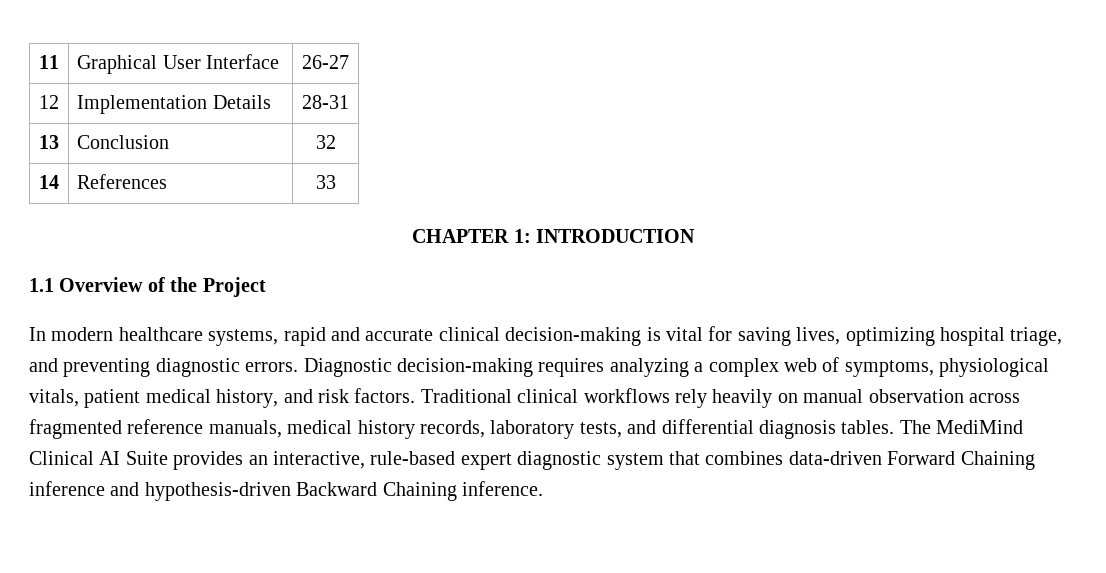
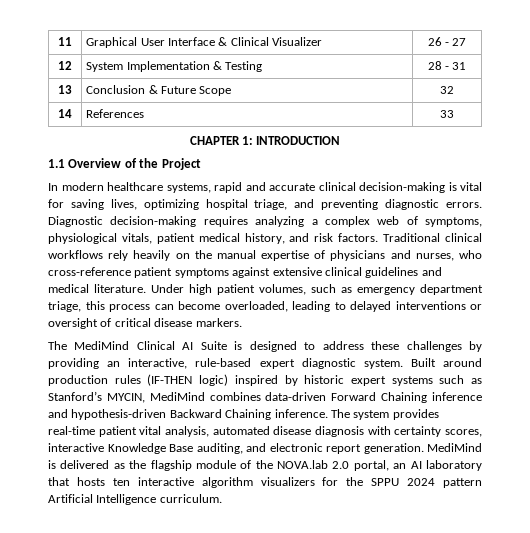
- 11 | Graphical User Interface | 26-27
- 12 | Implementation Details | 28-31
+ 11 | Graphical User Interface & Clinical Visualizer | 26 - 27
+ 12 | System Implementation & Testing | 28 - 31
- 13 | Conclusion | 32
+ 13 | Conclusion & Future Scope | 32
- Traditional clinical workflows rely heavily on manual observation across fragmented reference manuals, medical history records, laboratory tests, and differential diagnosis tables. The MediMind Clinical AI Suite provides an interactive, rule-based expert diagnostic system that combines data-driven Forward Chaining inference and hypothesis-driven Backward Chaining inference.
+ Traditional clinical workflows rely heavily on the manual expertise of physicians and nurses, who cross-reference patient symptoms against extensive clinical guidelines and medical literature. Under high patient volumes, such as emergency department triage, this process can become overloaded, leading to delayed interventions or oversight of critical disease markers.
+ The MediMind Clinical AI Suite is designed to address these challenges by providing an interactive, rule-based expert diagnostic system. Built around production rules (IF-THEN logic) inspired by historic expert systems such as Stanford’s MYCIN, MediMind combines data-driven Forward Chaining inference and hypothesis-driven Backward Chaining inference.
+ The system provides real-time patient vital analysis, automated disease diagnosis with certainty scores, interactive Knowledge Base auditing, and electronic report generation. MediMind is delivered as the flagship module of the NOVA.lab 2.0 portal, an AI laboratory that hosts ten interactive algorithm visualizers for the SPPU 2024 pattern Artificial Intelligence curriculum.

